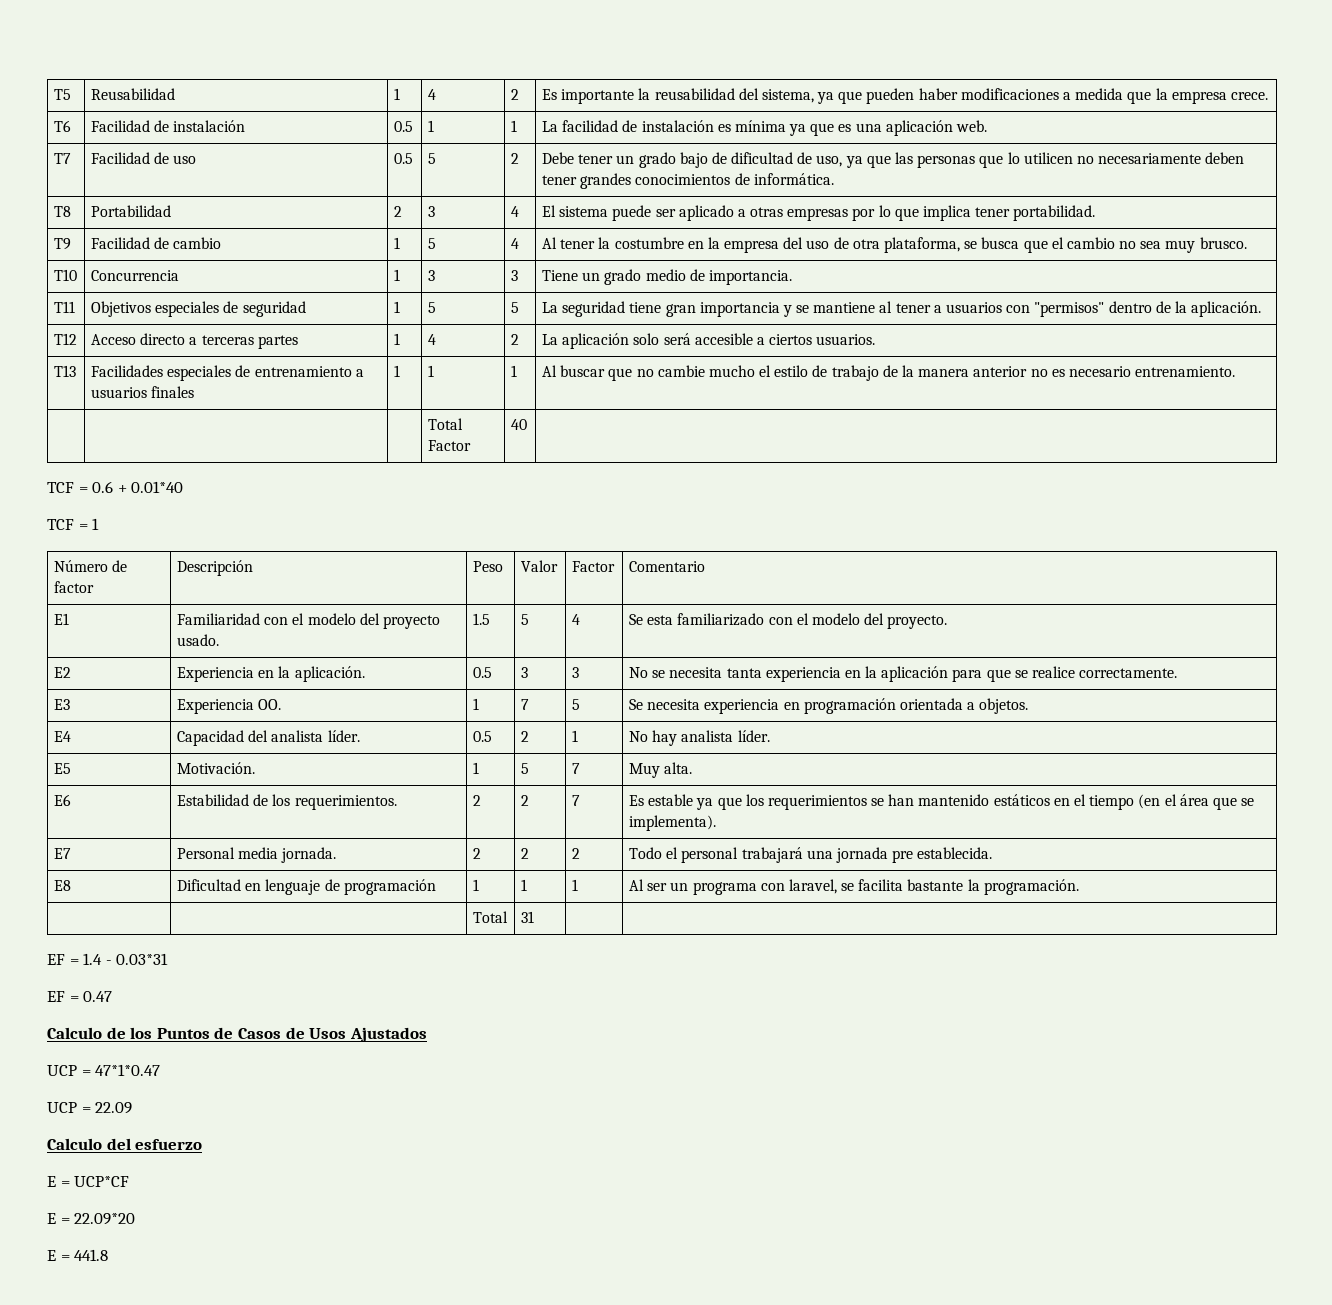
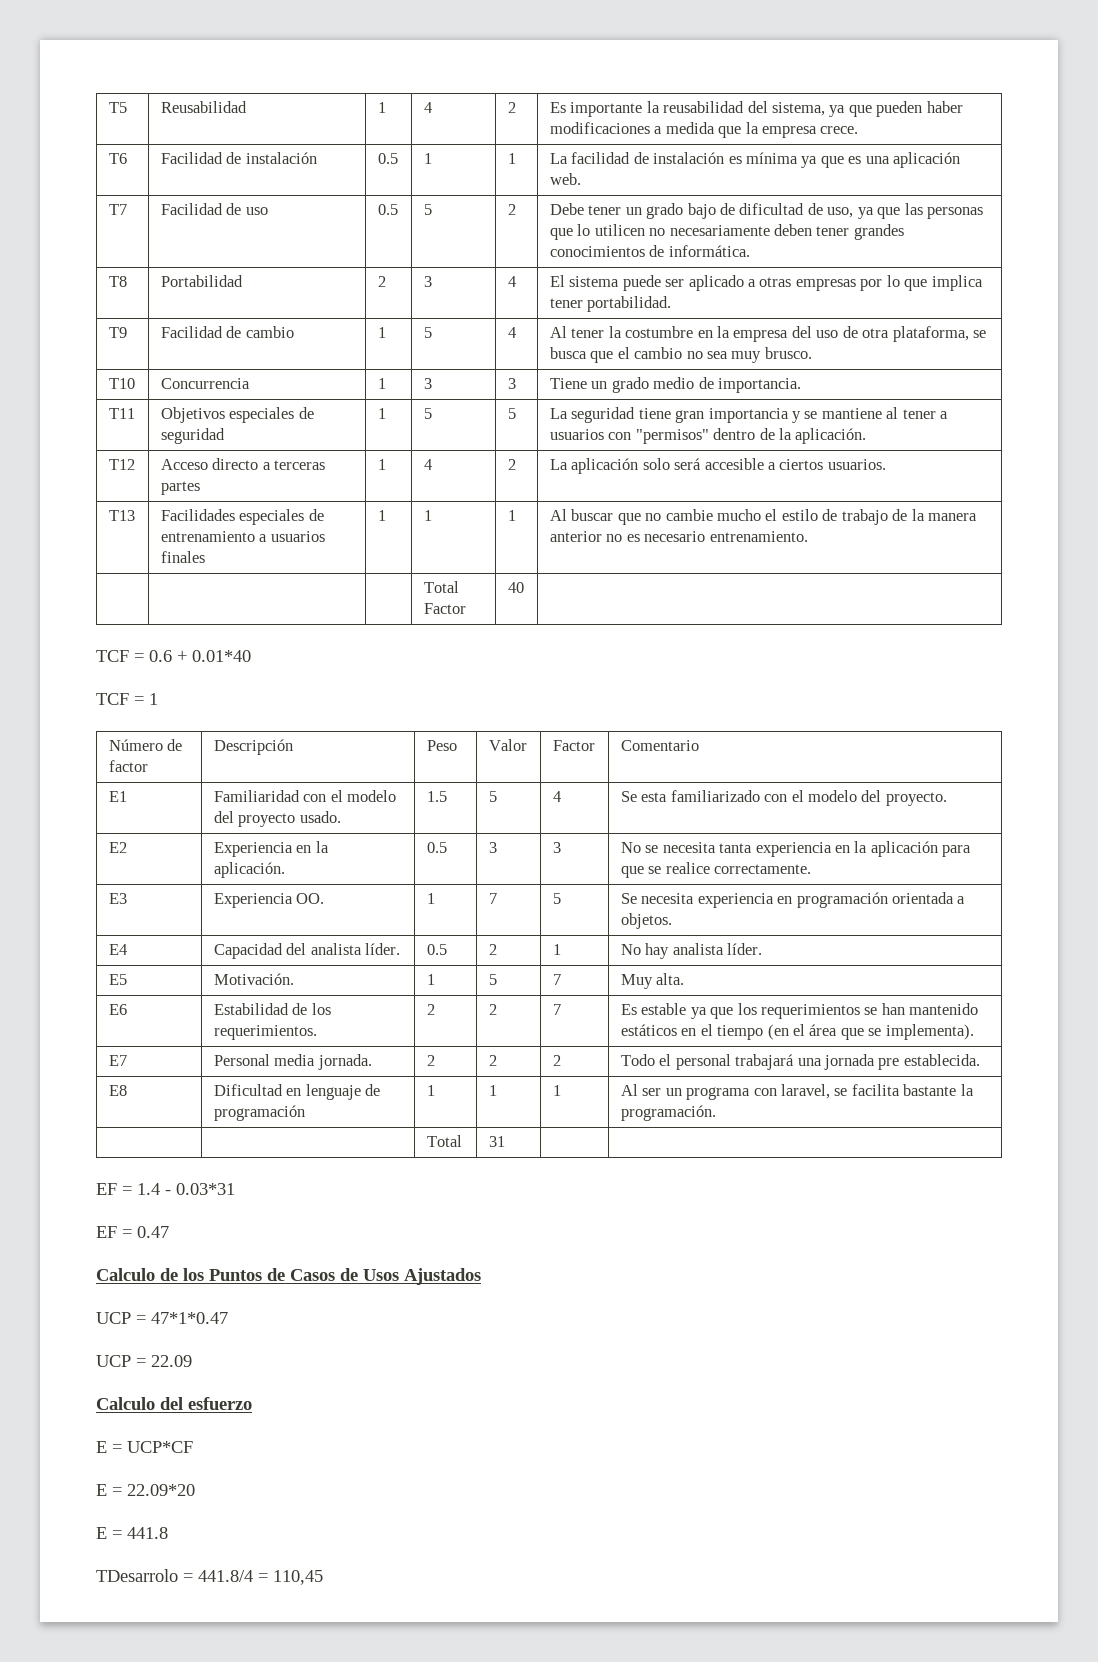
+ TDesarrolo = 441.8/4 = 110,45

